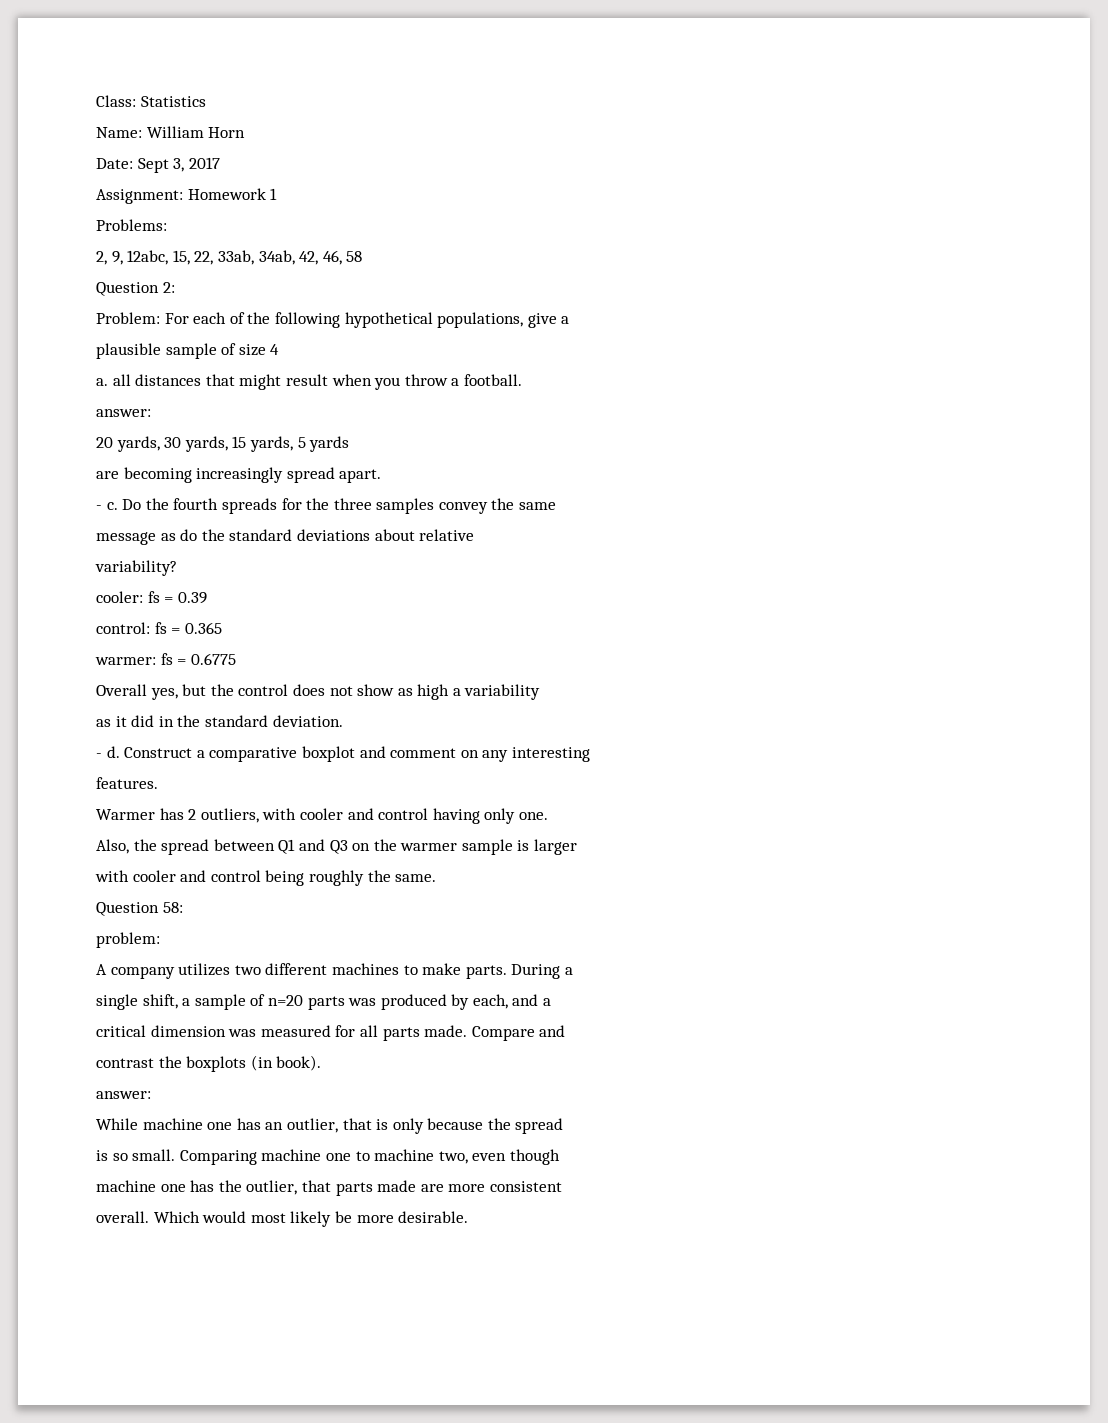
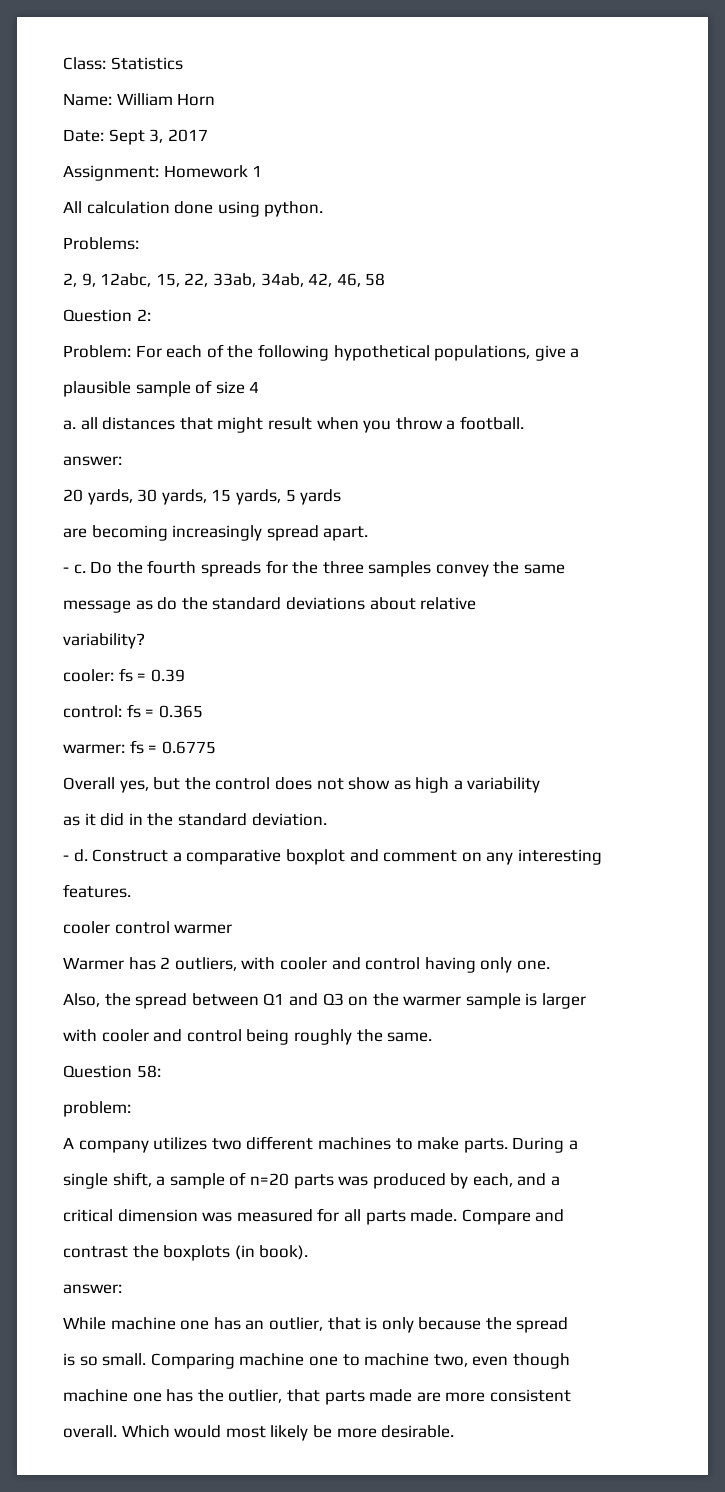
+ All calculation done using python.
+ cooler control warmer

